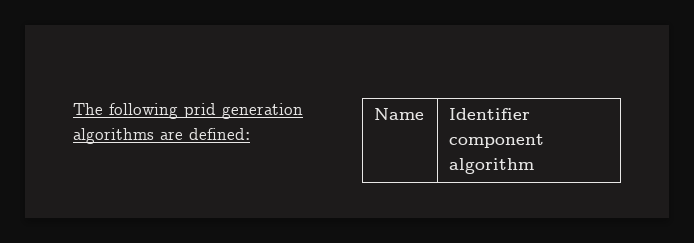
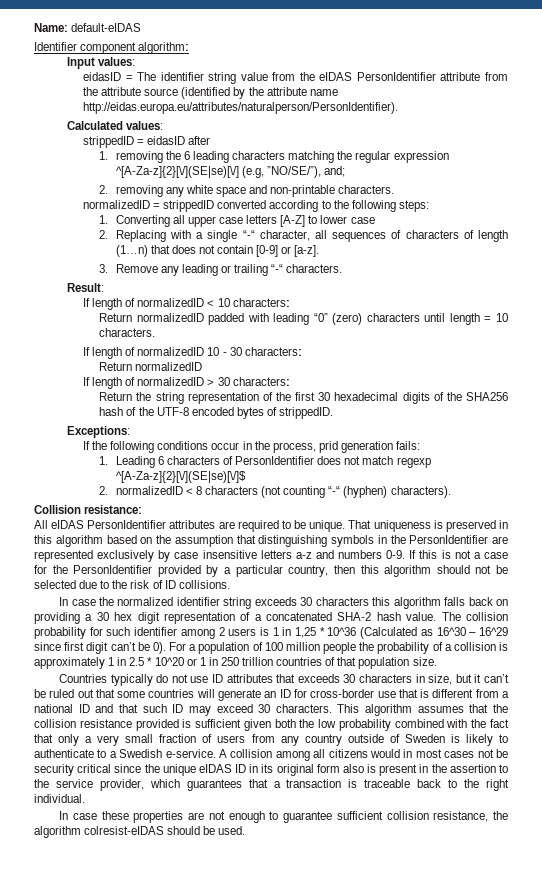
- The following prid generation algorithms are defined:
- Name | Identifier component algorithm
+ Name: default-eIDAS
+ Identifier component algorithm:
+ Input values:
+ eidasID = The identifier string value from the eIDAS PersonIdentifier attribute from the attribute source (identified by the attribute name http://eidas.europa.eu/attributes/naturalperson/PersonIdentifier).
+ Calculated values:
+ strippedID = eidasID after
+ 1. removing the 6 leading characters matching the regular expression ^[A-Za-z]{2}[\/](SE|se)[\/] (e.g, ”NO/SE/”), and;
+ 2. removing any white space and non-printable characters.
+ normalizedID = strippedID converted according to the following steps:
+ 1. Converting all upper case letters [A-Z] to lower case
+ 2. Replacing with a single “-“ character, all sequences of characters of length (1…n) that does not contain [0-9] or [a-z].
+ 3. Remove any leading or trailing “-“ characters.
+ Result:
+ If length of normalizedID < 10 characters:
+ Return normalizedID padded with leading “0” (zero) characters until length = 10 characters.
+ If length of normalizedID 10 - 30 characters:
+ Return normalizedID
+ If length of normalizedID > 30 characters:
+ Return the string representation of the first 30 hexadecimal digits of the SHA256 hash of the UTF-8 encoded bytes of strippedID.
+ Exceptions:
+ If the following conditions occur in the process, prid generation fails:
+ 1. Leading 6 characters of PersonIdentifier does not match regexp ^[A-Za-z]{2}[\/](SE|se)[\/]$
+ 2. normalizedID < 8 characters (not counting “-“ (hyphen) characters).
+ Collision resistance:
+ All eIDAS PersonIdentifier attributes are required to be unique. That uniqueness is preserved in this algorithm based on the assumption that distinguishing symbols in the PersonIdentifier are represented exclusively by case insensitive letters a-z and numbers 0-9. If this is not a case for the PersonIdentifier provided by a particular country, then this algorithm should not be selected due to the risk of ID collisions.
+ In case the normalized identifier string exceeds 30 characters this algorithm falls back on providing a 30 hex digit representation of a concatenated SHA-2 hash value. The collision probability for such identifier among 2 users is 1 in 1,25 * 10^36 (Calculated as 16^30 – 16^29 since first digit can’t be 0). For a population of 100 million people the probability of a collision is approximately 1 in 2.5 * 10^20 or 1 in 250 trillion countries of that population size.
+ Countries typically do not use ID attributes that exceeds 30 characters in size, but it can’t be ruled out that some countries will generate an ID for cross-border use that is different from a national ID and that such ID may exceed 30 characters. This algorithm assumes that the collision resistance provided is sufficient given both the low probability combined with the fact that only a very small fraction of users from any country outside of Sweden is likely to authenticate to a Swedish e-service. A collision among all citizens would in most cases not be security critical since the unique eIDAS ID in its original form also is present in the assertion to the service provider, which guarantees that a transaction is traceable back to the right individual.
+ In case these properties are not enough to guarantee sufficient collision resistance, the algorithm colresist-eIDAS should be used.

